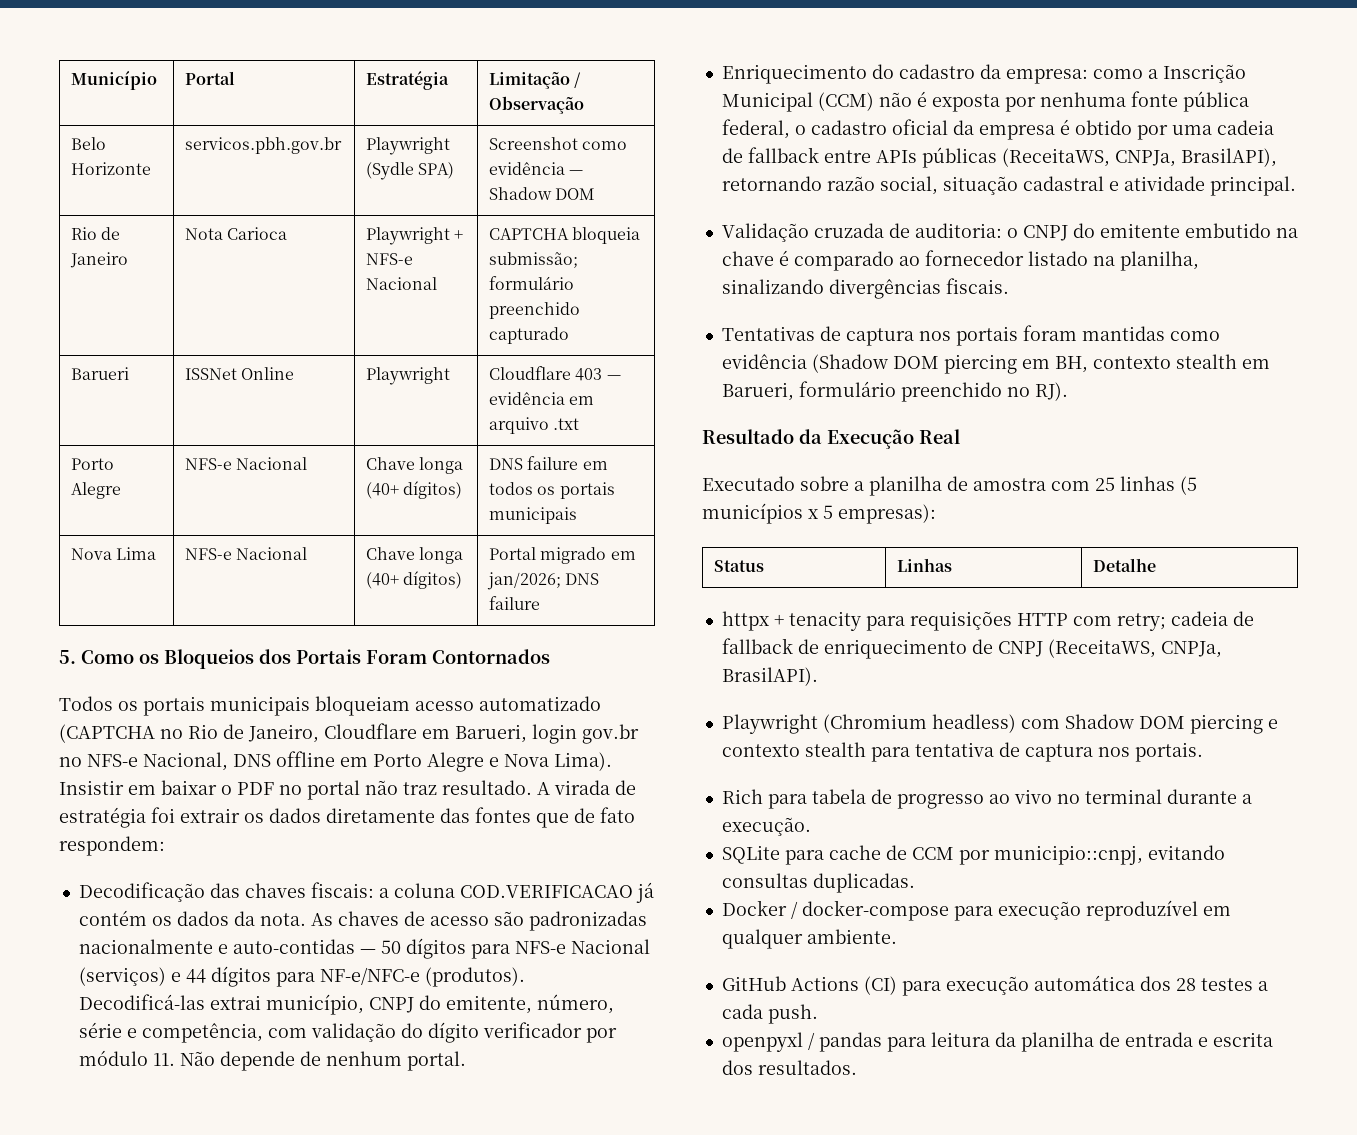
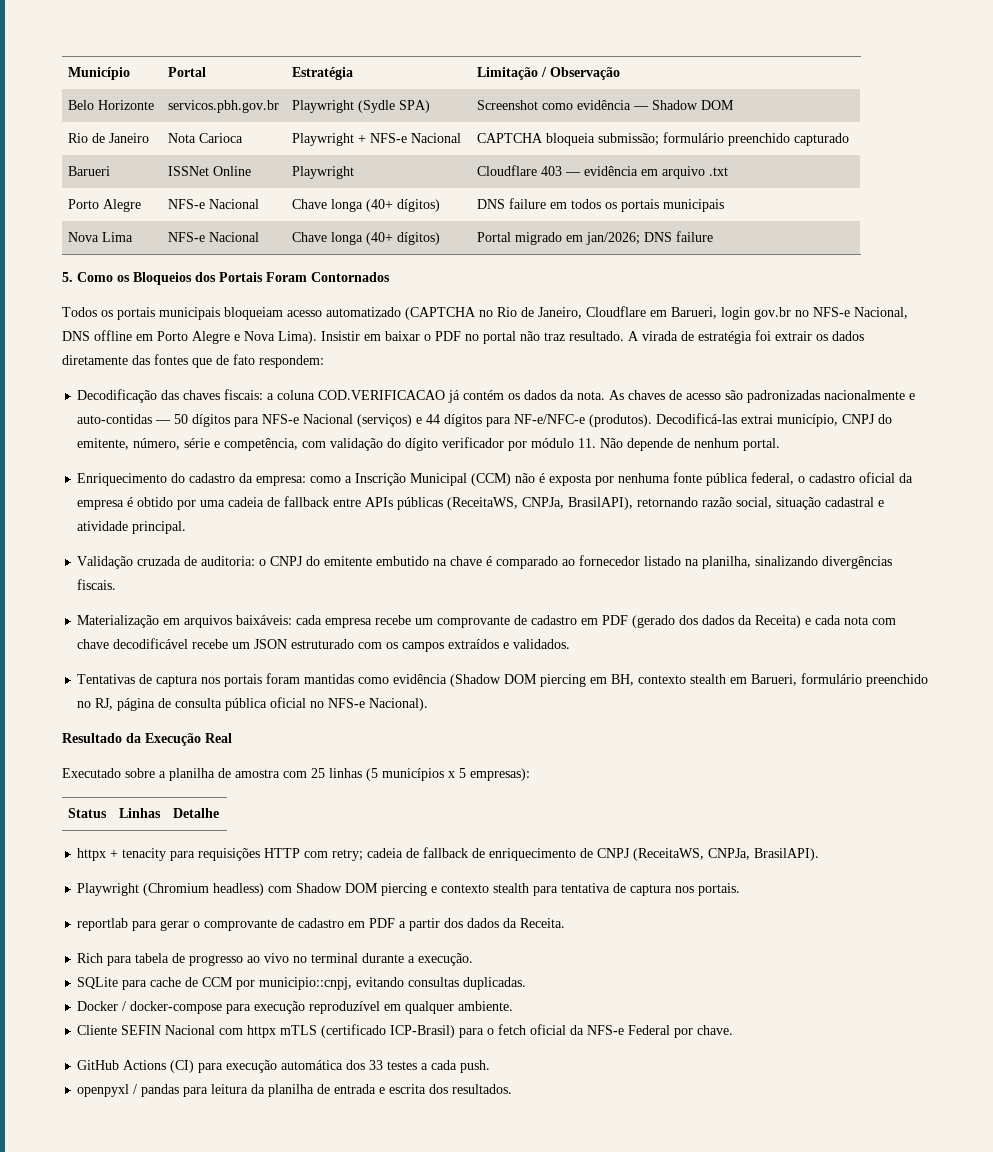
+ Materialização em arquivos baixáveis: cada empresa recebe um comprovante de cadastro em PDF (gerado dos dados da Receita) e cada nota com chave decodificável recebe um JSON estruturado com os campos extraídos e validados.
- Tentativas de captura nos portais foram mantidas como evidência (Shadow DOM piercing em BH, contexto stealth em Barueri, formulário preenchido no RJ).
+ Tentativas de captura nos portais foram mantidas como evidência (Shadow DOM piercing em BH, contexto stealth em Barueri, formulário preenchido no RJ, página de consulta pública oficial no NFS-e Nacional).
+ reportlab para gerar o comprovante de cadastro em PDF a partir dos dados da Receita.
+ Cliente SEFIN Nacional com httpx mTLS (certificado ICP-Brasil) para o fetch oficial da NFS-e Federal por chave.
- GitHub Actions (CI) para execução automática dos 28 testes a cada push.
+ GitHub Actions (CI) para execução automática dos 33 testes a cada push.

